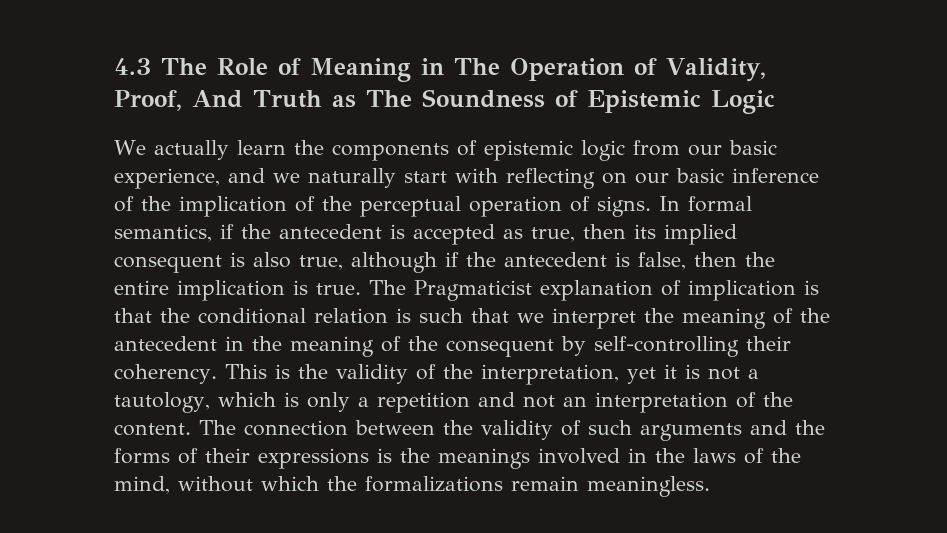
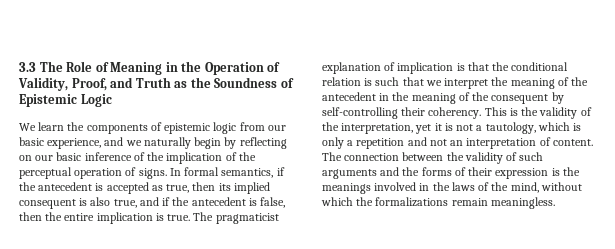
- 4.3 The Role of Meaning in The Operation of Validity, Proof, And Truth as The Soundness of Epistemic Logic
+ 3.3 The Role of Meaning in the Operation of Validity, Proof, and Truth as the Soundness of Epistemic Logic
- We actually learn the components of epistemic logic from our basic experience, and we naturally start with reflecting on our basic inference of the implication of the perceptual operation of signs.
+ We learn the components of epistemic logic from our basic experience, and we naturally begin by reflecting on our basic inference of the implication of the perceptual operation of signs.
- In formal semantics, if the antecedent is accepted as true, then its implied consequent is also true, although if the antecedent is false, then the entire implication is true.
+ In formal semantics, if the antecedent is accepted as true, then its implied consequent is also true, and if the antecedent is false, then the entire implication is true.
- The Pragmaticist explanation of implication is that the conditional relation is such that we interpret the meaning of the antecedent in the meaning of the consequent by self-controlling their coherency.
+ The pragmaticist explanation of implication is that the conditional relation is such that we interpret the meaning of the antecedent in the meaning of the consequent by self-controlling their coherency.
- This is the validity of the interpretation, yet it is not a tautology, which is only a repetition and not an interpretation of the content.
+ This is the validity of the interpretation, yet it is not a tautology, which is only a repetition and not an interpretation of content.
- The connection between the validity of such arguments and the forms of their expressions is the meanings involved in the laws of the mind, without which the formalizations remain meaningless.
+ The connection between the validity of such arguments and the forms of their expression is the meanings involved in the laws of the mind, without which the formalizations remain meaningless.

